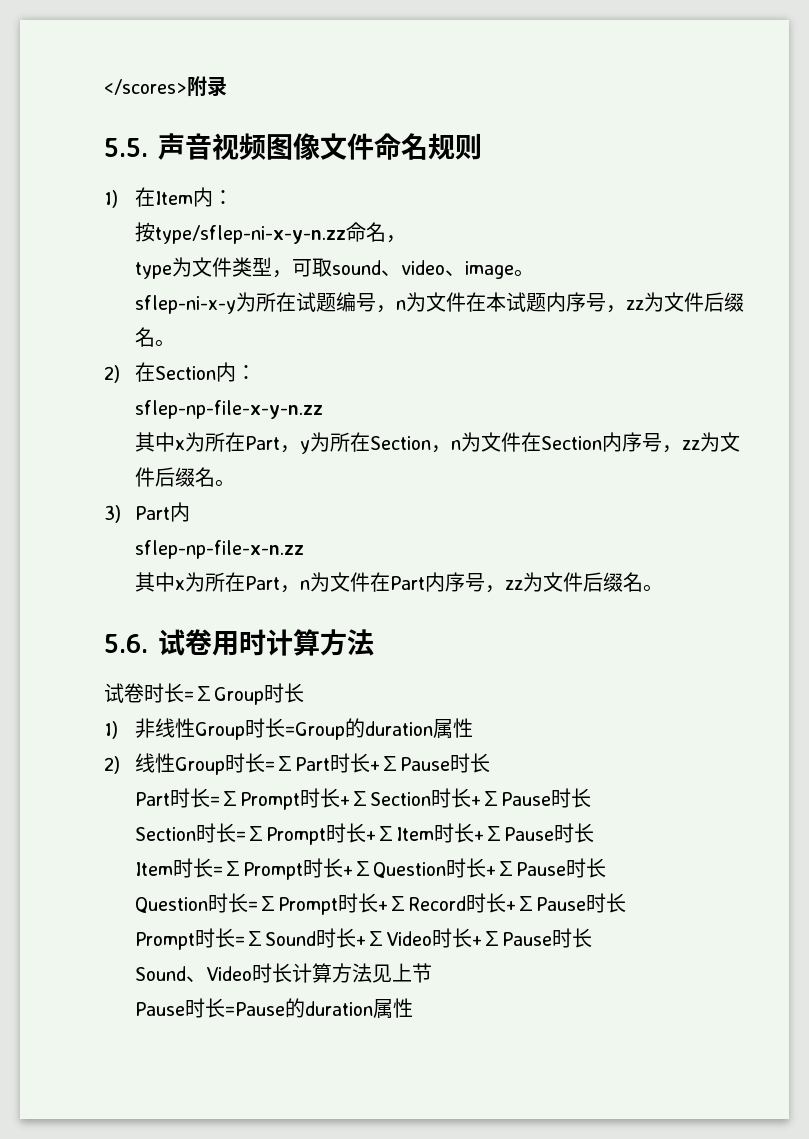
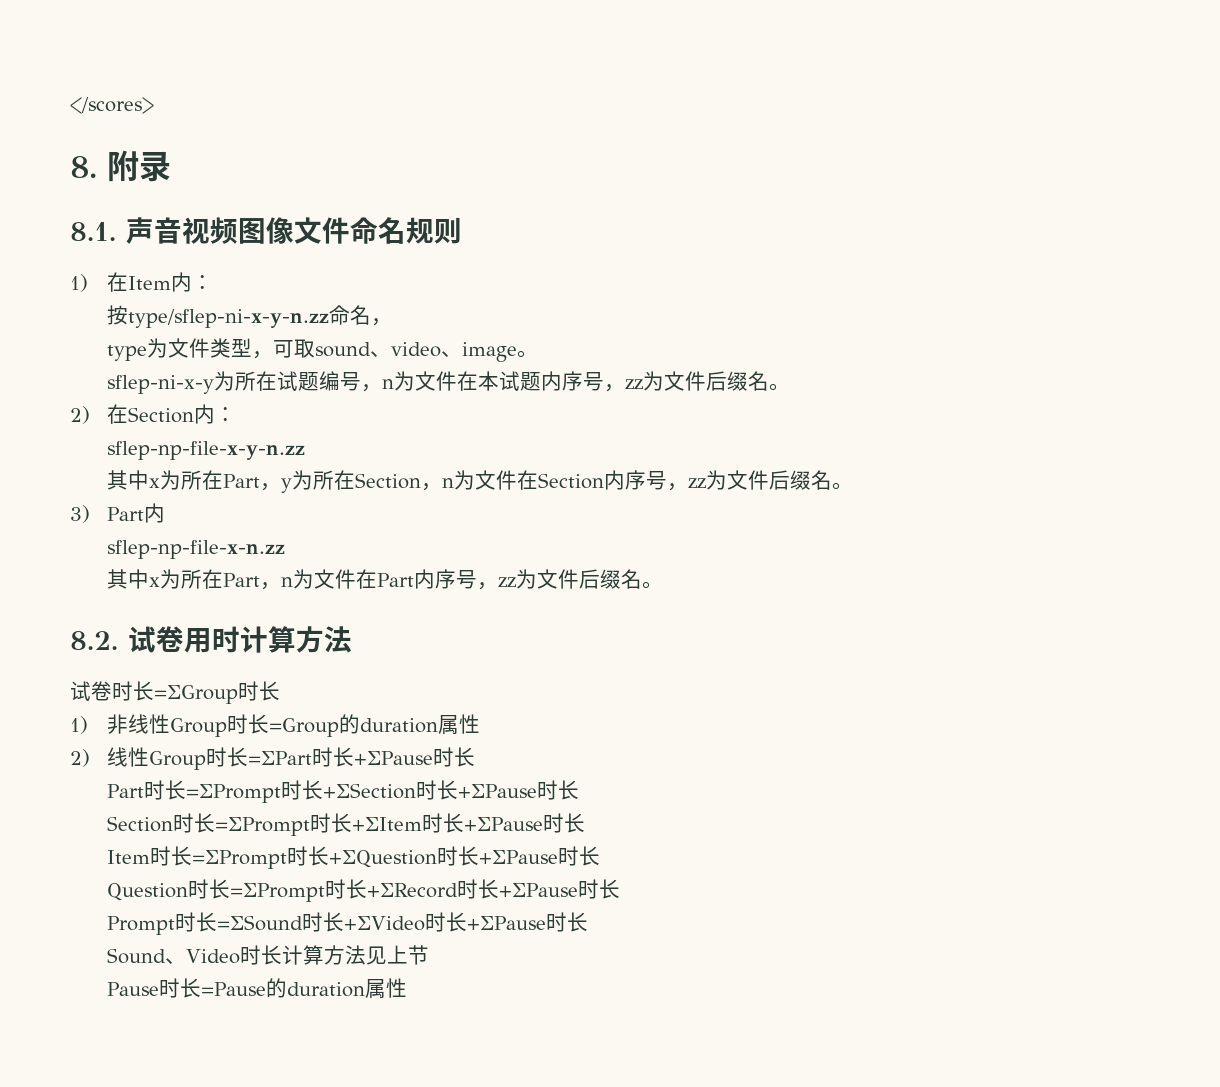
- </scores>附录
+ </scores>
+ 8.附录
- 5.5.声音视频图像文件命名规则
+ 8.1.声音视频图像文件命名规则
- 5.6.试卷用时计算方法
+ 8.2.试卷用时计算方法

